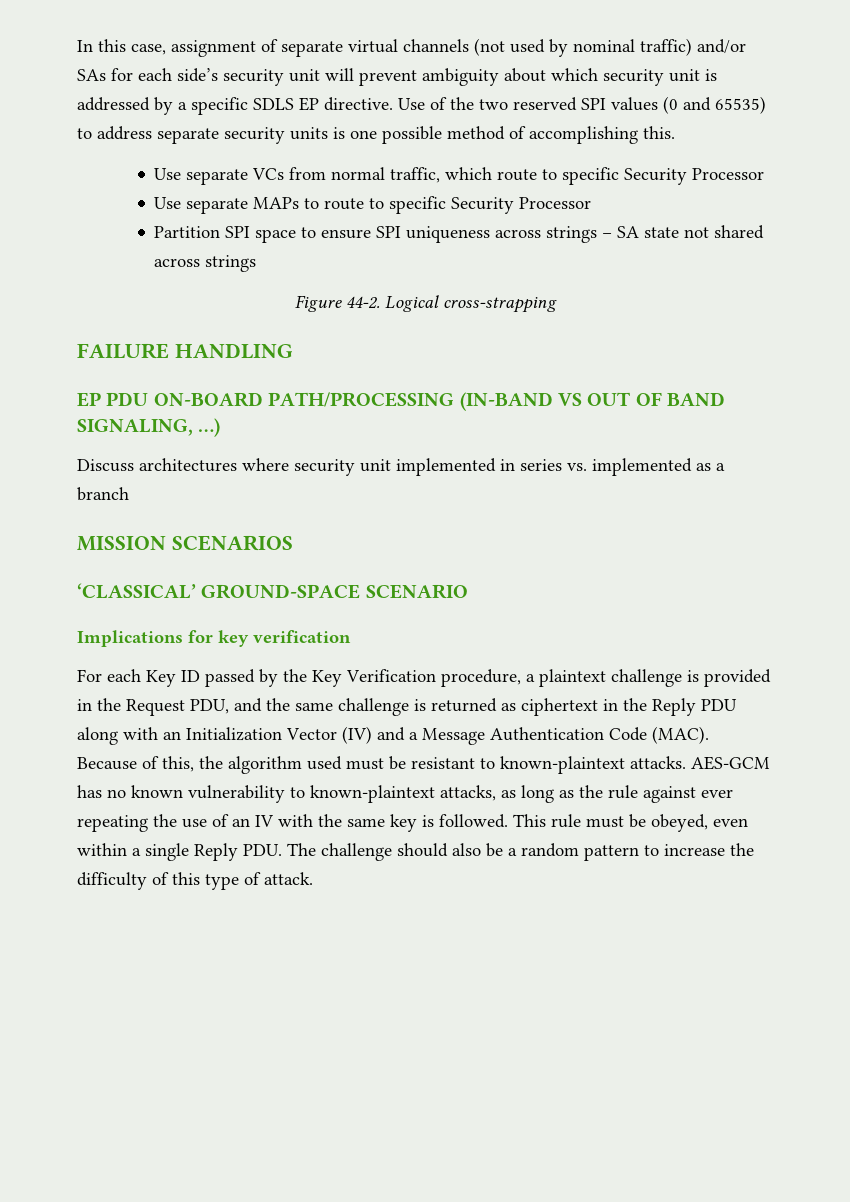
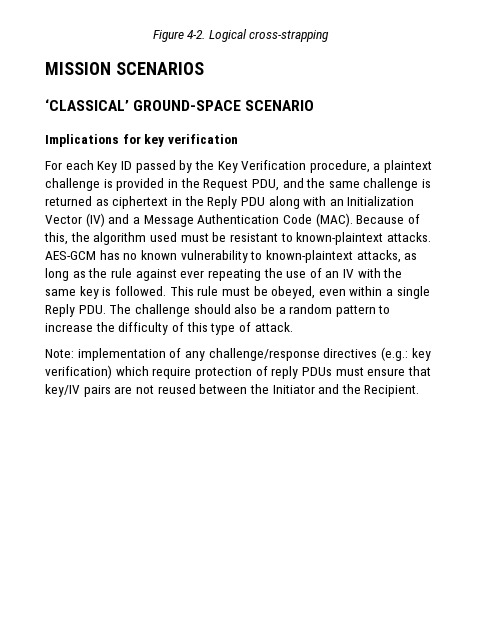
- In this case, assignment of separate virtual channels (not used by nominal traffic) and/or SAs for each side’s security unit will prevent ambiguity about which security unit is addressed by a specific SDLS EP directive. Use of the two reserved SPI values (0 and 65535) to address separate security units is one possible method of accomplishing this.
- Use separate VCs from normal traffic, which route to specific Security Processor
- Use separate MAPs to route to specific Security Processor
- Partition SPI space to ensure SPI uniqueness across strings – SA state not shared across strings
- Figure 44-2. Logical cross-strapping
- FAILURE HANDLING
- EP PDU ON-BOARD PATH/PROCESSING (IN-BAND VS OUT OF BAND SIGNALING, …)
- Discuss architectures where security unit implemented in series vs. implemented as a branch
+ Figure 4-2. Logical cross-strapping
+ Note: implementation of any challenge/response directives (e.g.: key verification) which require protection of reply PDUs must ensure that key/IV pairs are not reused between the Initiator and the Recipient.

